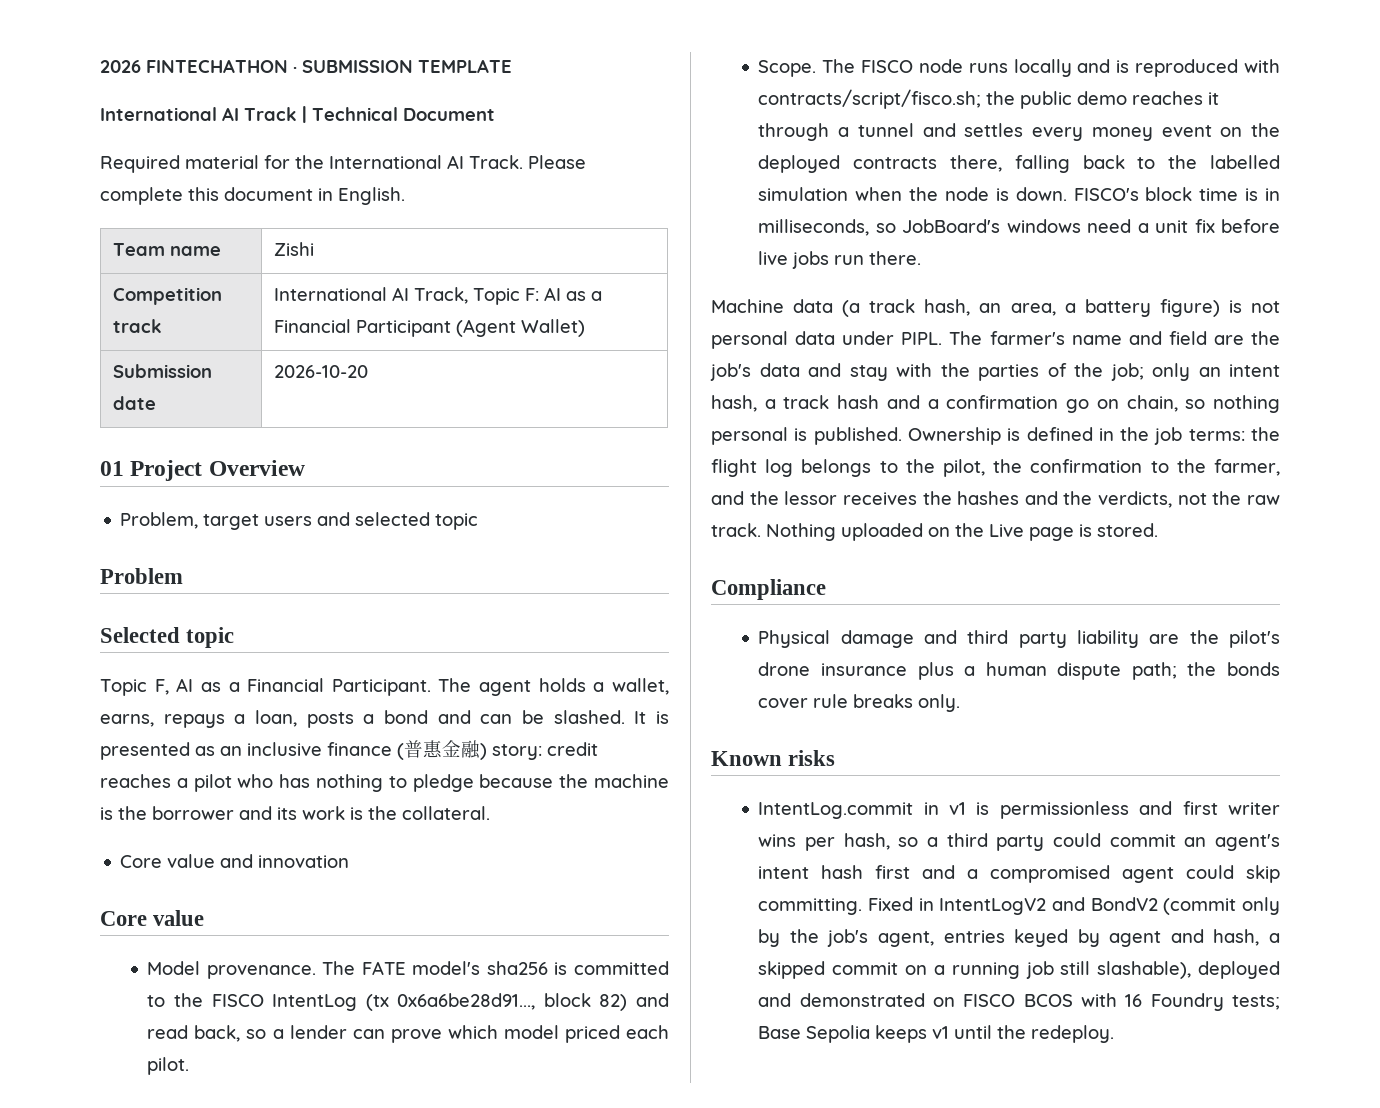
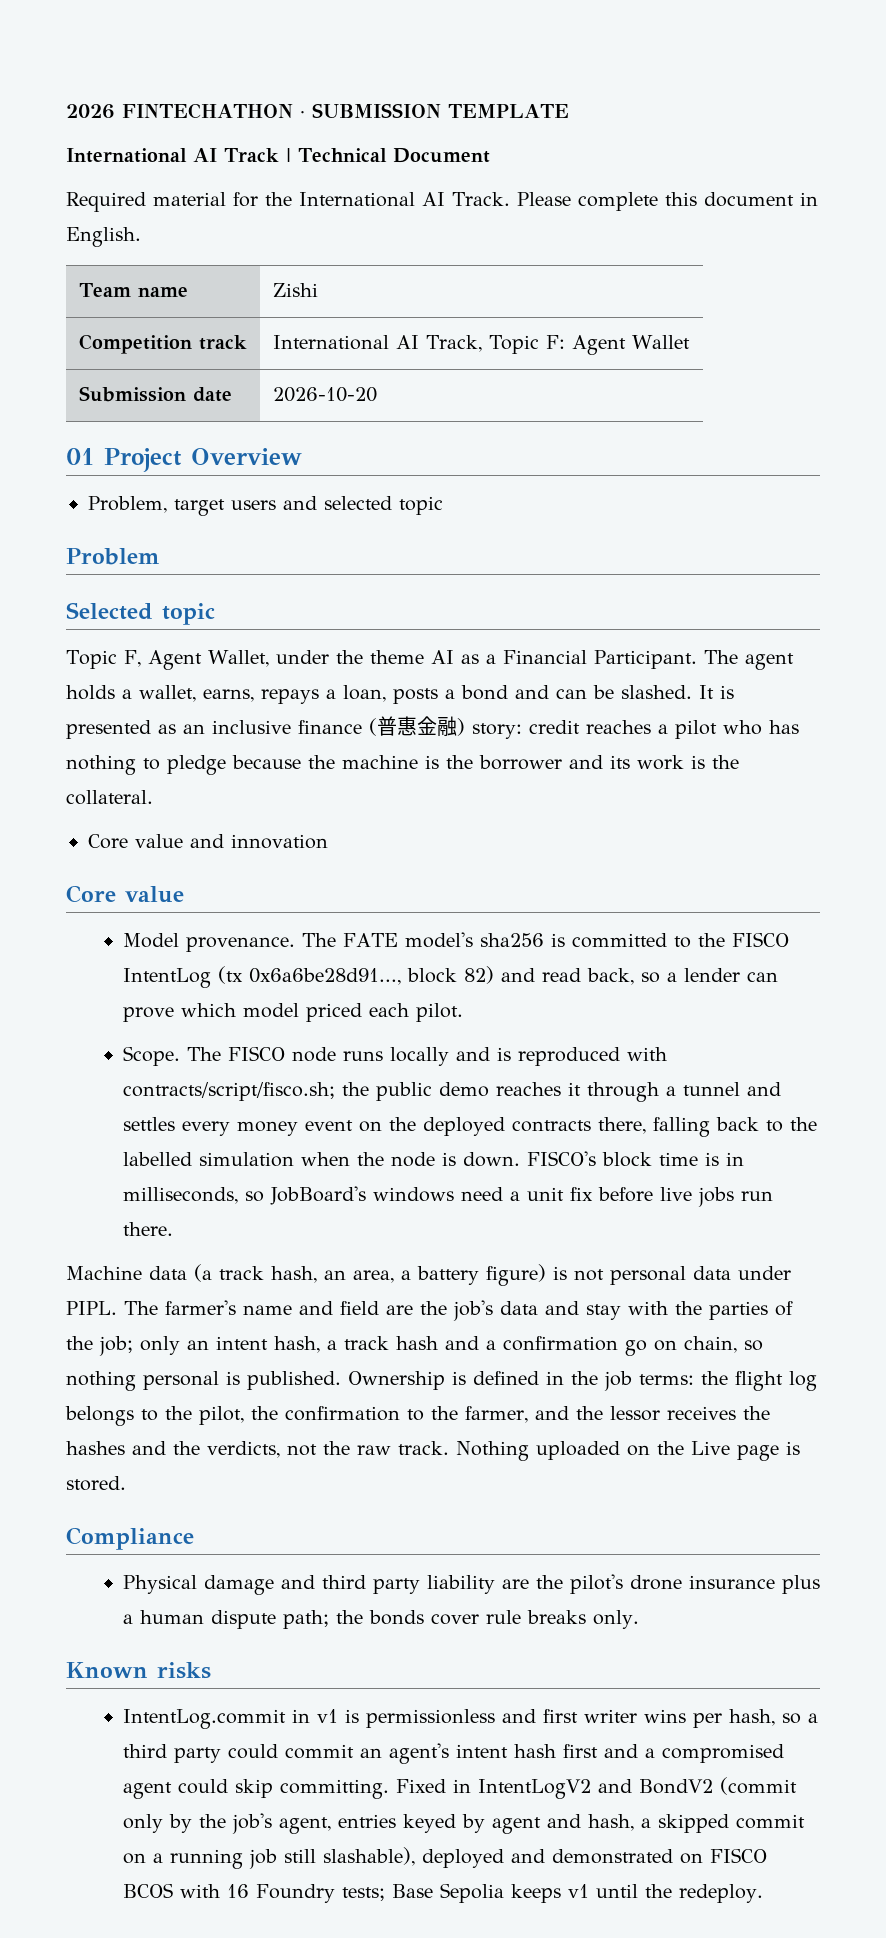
- Competition track | International AI Track, Topic F: AI as a Financial Participant (Agent Wallet)
+ Competition track | International AI Track, Topic F: Agent Wallet
- Topic F, AI as a Financial Participant.
+ Topic F, Agent Wallet, under the theme AI as a Financial Participant.

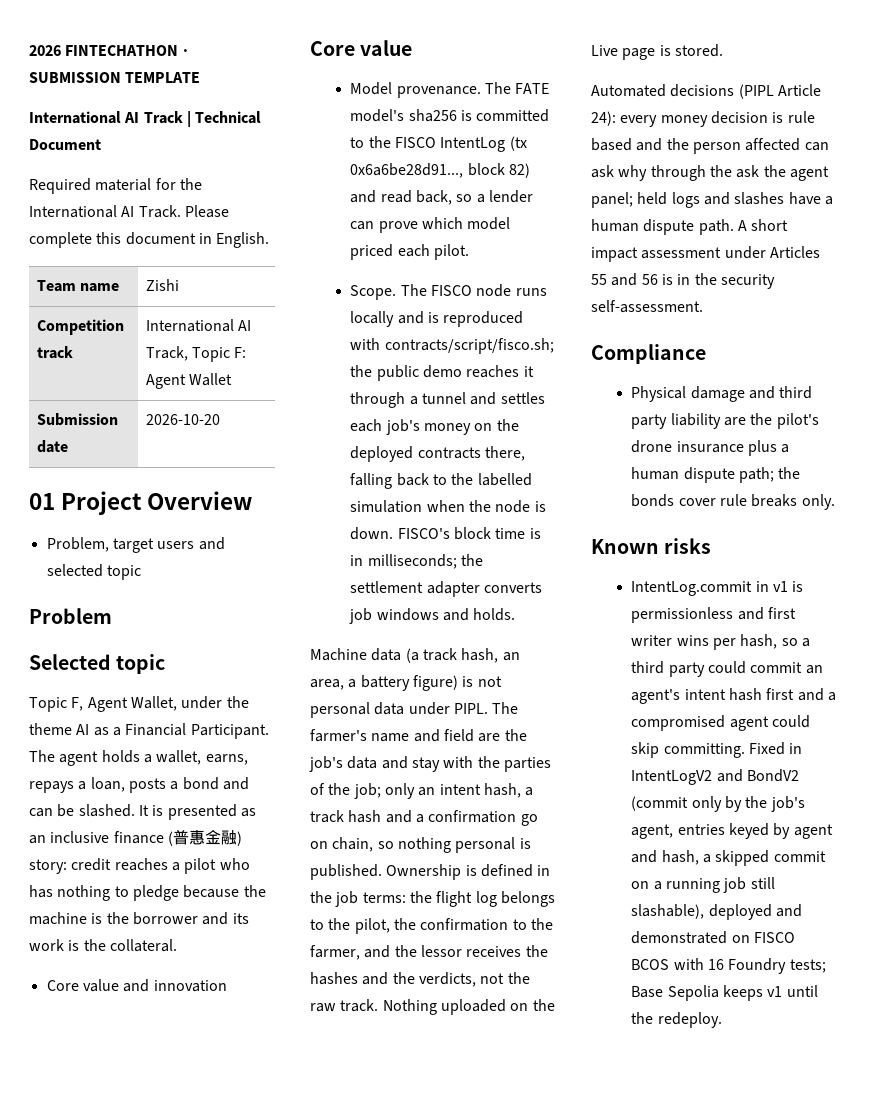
- The FISCO node runs locally and is reproduced with contracts/script/fisco.sh; the public demo reaches it through a tunnel and settles every money event on the deployed contracts there, falling back to the labelled simulation when the node is down.
+ The FISCO node runs locally and is reproduced with contracts/script/fisco.sh; the public demo reaches it through a tunnel and settles each job's money on the deployed contracts there, falling back to the labelled simulation when the node is down.
- FISCO's block time is in milliseconds, so JobBoard's windows need a unit fix before live jobs run there.
+ FISCO's block time is in milliseconds; the settlement adapter converts job windows and holds.
+ Automated decisions (PIPL Article 24): every money decision is rule based and the person affected can ask why through the ask the agent panel; held logs and slashes have a human dispute path. A short impact assessment under Articles 55 and 56 is in the security self-assessment.

